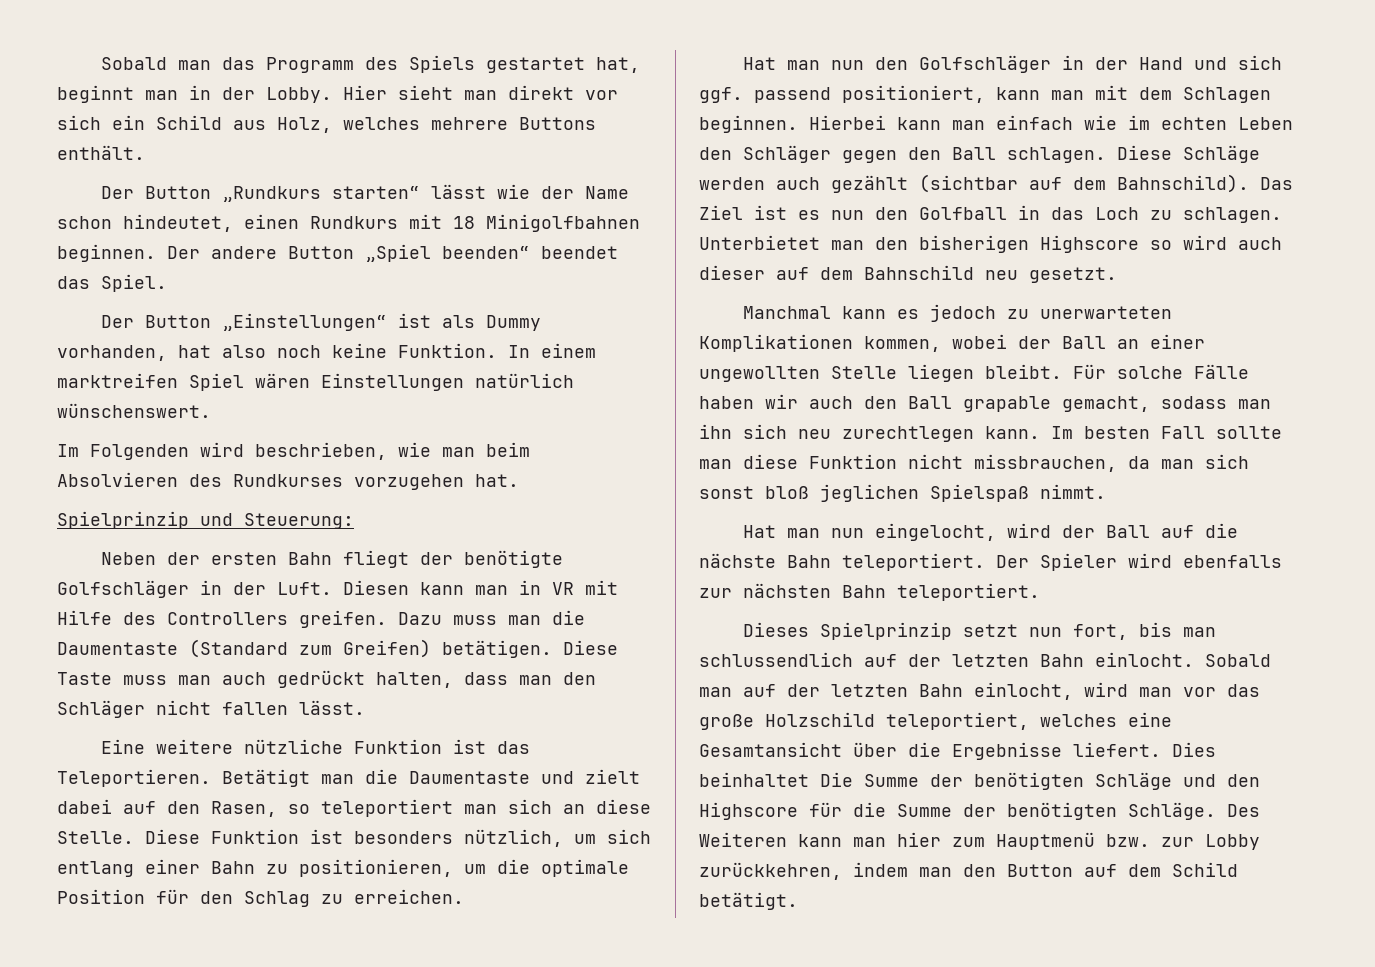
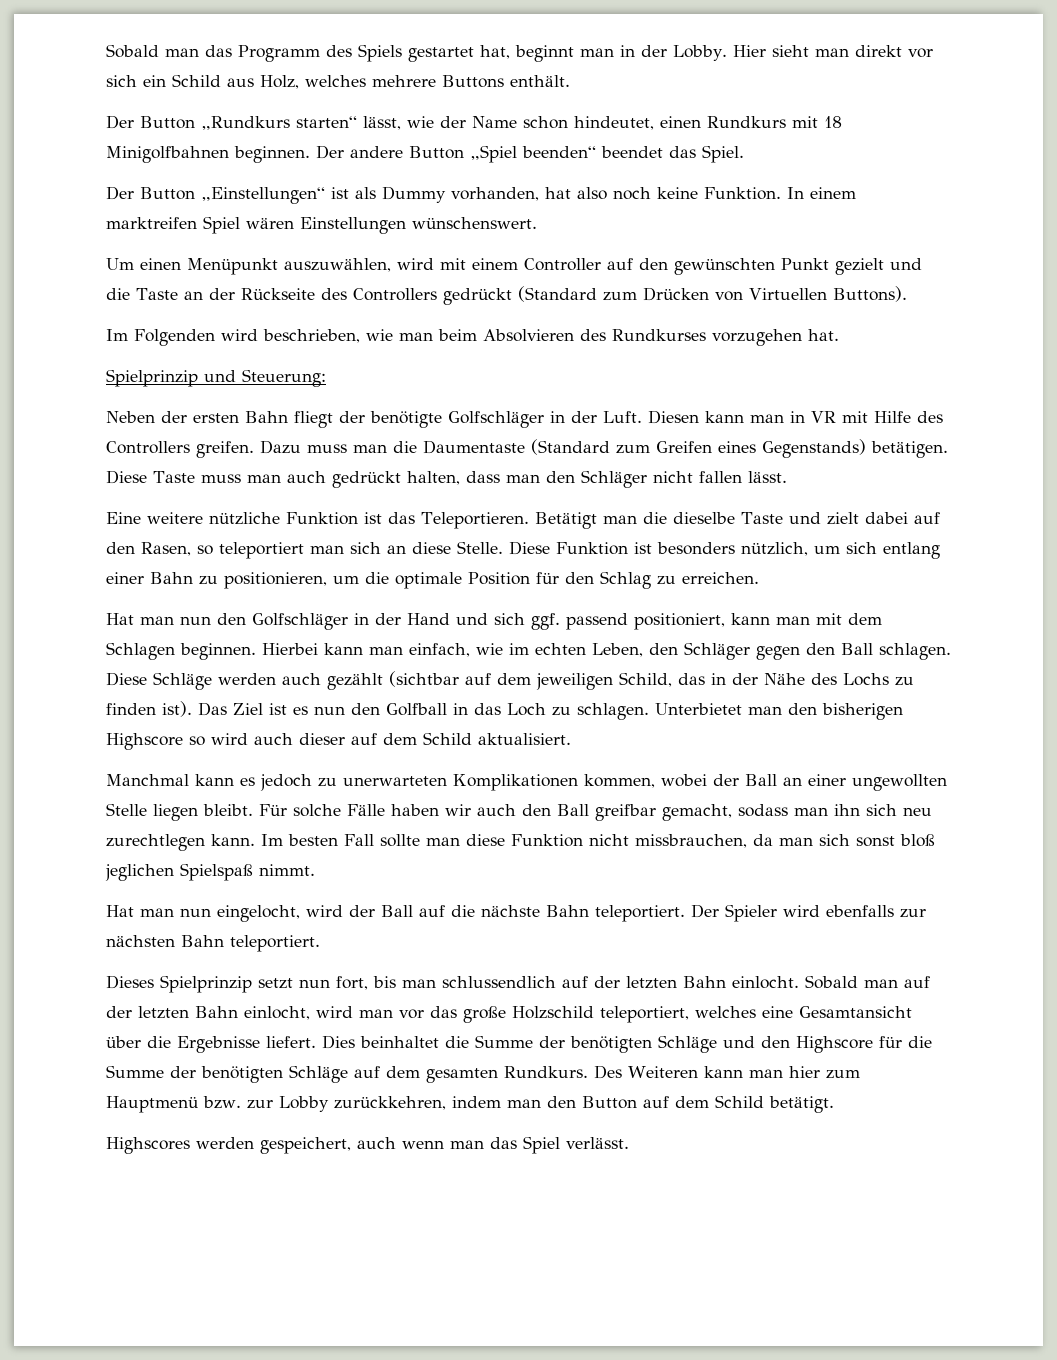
- Der Button „Rundkurs starten“ lässt wie der Name schon hindeutet, einen Rundkurs mit 18 Minigolfbahnen beginnen.
+ Der Button „Rundkurs starten“ lässt, wie der Name schon hindeutet, einen Rundkurs mit 18 Minigolfbahnen beginnen.
- In einem marktreifen Spiel wären Einstellungen natürlich wünschenswert.
+ In einem marktreifen Spiel wären Einstellungen wünschenswert.
+ Um einen Menüpunkt auszuwählen, wird mit einem Controller auf den gewünschten Punkt gezielt und die Taste an der Rückseite des Controllers gedrückt (Standard zum Drücken von Virtuellen Buttons).
- Dazu muss man die Daumentaste (Standard zum Greifen) betätigen.
+ Dazu muss man die Daumentaste (Standard zum Greifen eines Gegenstands) betätigen.
- Betätigt man die Daumentaste und zielt dabei auf den Rasen, so teleportiert man sich an diese Stelle.
+ Betätigt man die dieselbe Taste und zielt dabei auf den Rasen, so teleportiert man sich an diese Stelle.
- Hierbei kann man einfach wie im echten Leben den Schläger gegen den Ball schlagen.
+ Hierbei kann man einfach, wie im echten Leben, den Schläger gegen den Ball schlagen.
- Diese Schläge werden auch gezählt (sichtbar auf dem Bahnschild).
+ Diese Schläge werden auch gezählt (sichtbar auf dem jeweiligen Schild, das in der Nähe des Lochs zu finden ist).
- Unterbietet man den bisherigen Highscore so wird auch dieser auf dem Bahnschild neu gesetzt.
+ Unterbietet man den bisherigen Highscore so wird auch dieser auf dem Schild aktualisiert.
- Für solche Fälle haben wir auch den Ball grapable gemacht, sodass man ihn sich neu zurechtlegen kann.
+ Für solche Fälle haben wir auch den Ball greifbar gemacht, sodass man ihn sich neu zurechtlegen kann.
- Dies beinhaltet Die Summe der benötigten Schläge und den Highscore für die Summe der benötigten Schläge.
+ Dies beinhaltet die Summe der benötigten Schläge und den Highscore für die Summe der benötigten Schläge auf dem gesamten Rundkurs.
+ Highscores werden gespeichert, auch wenn man das Spiel verlässt.

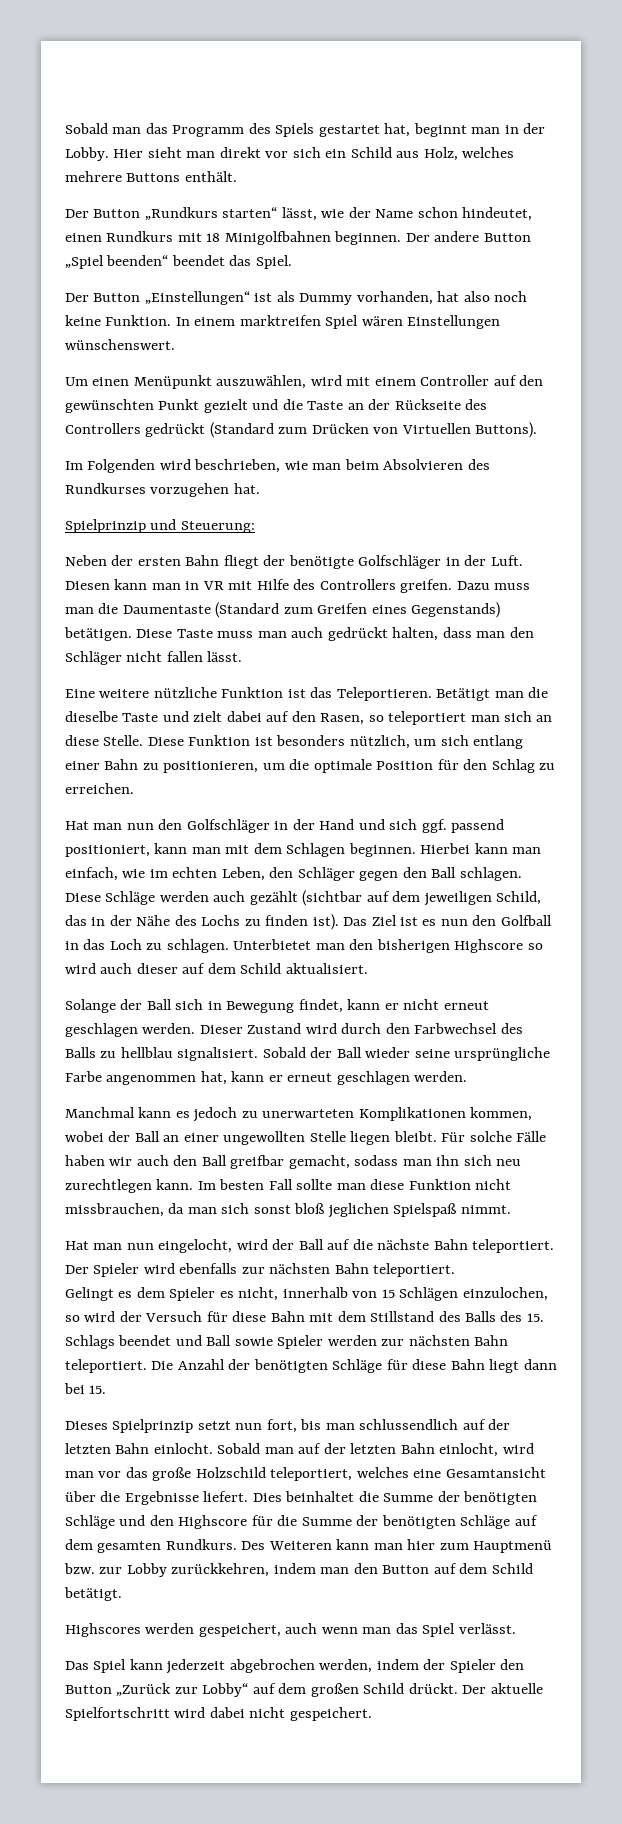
+ Solange der Ball sich in Bewegung findet, kann er nicht erneut geschlagen werden. Dieser Zustand wird durch den Farbwechsel des Balls zu hellblau signalisiert. Sobald der Ball wieder seine ursprüngliche Farbe angenommen hat, kann er erneut geschlagen werden.
+ Gelingt es dem Spieler es nicht, innerhalb von 15 Schlägen einzulochen, so wird der Versuch für diese Bahn mit dem Stillstand des Balls des 15. Schlags beendet und Ball sowie Spieler werden zur nächsten Bahn teleportiert. Die Anzahl der benötigten Schläge für diese Bahn liegt dann bei 15.
+ Das Spiel kann jederzeit abgebrochen werden, indem der Spieler den Button „Zurück zur Lobby“ auf dem großen Schild drückt. Der aktuelle Spielfortschritt wird dabei nicht gespeichert.

